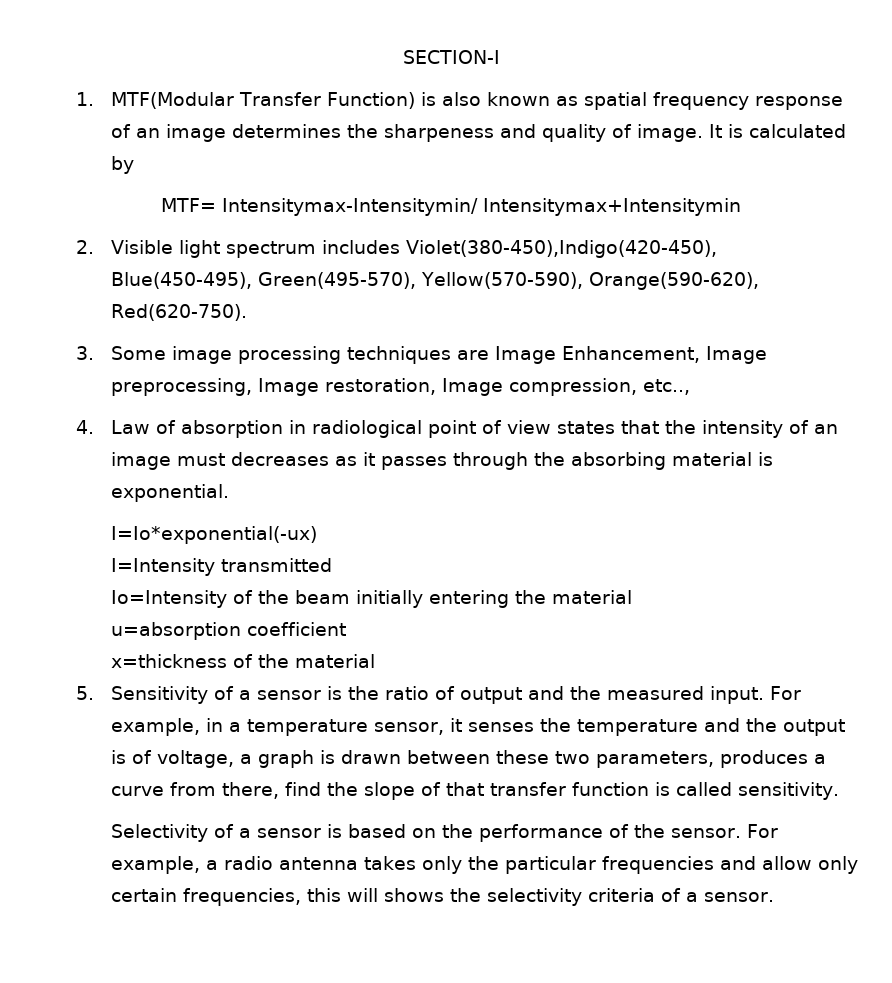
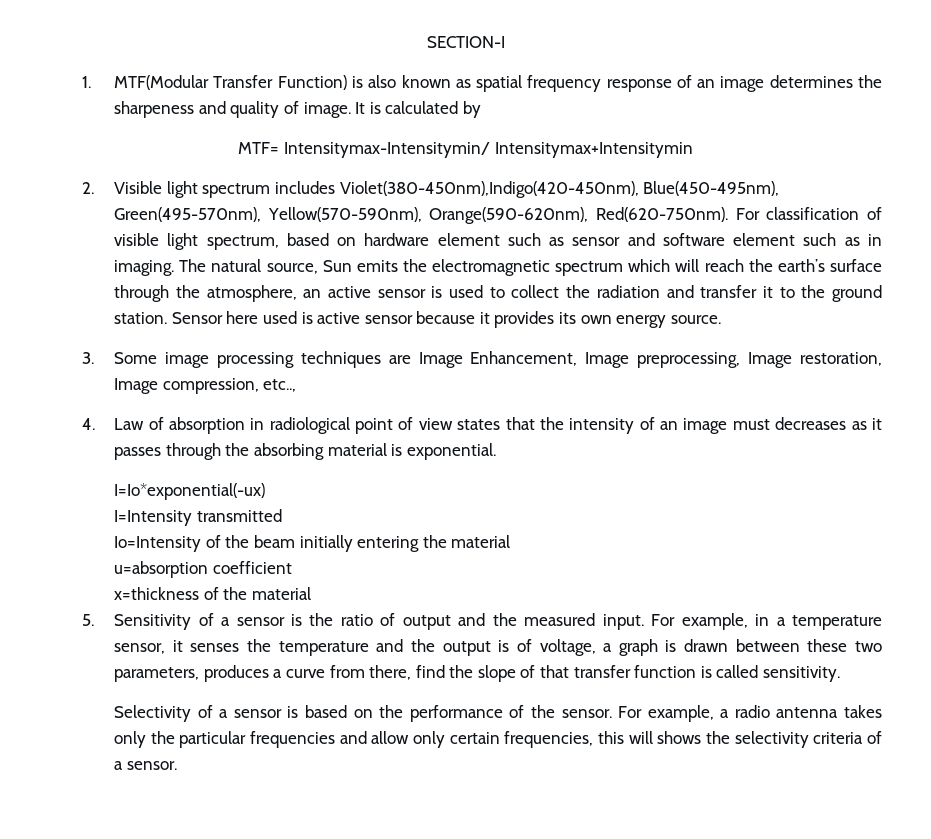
- 2. Visible light spectrum includes Violet(380-450),Indigo(420-450), Blue(450-495), Green(495-570), Yellow(570-590), Orange(590-620), Red(620-750).
+ 2. Visible light spectrum includes Violet(380-450nm),Indigo(420-450nm), Blue(450-495nm), Green(495-570nm), Yellow(570-590nm), Orange(590-620nm), Red(620-750nm). For classification of visible light spectrum, based on hardware element such as sensor and software element such as in imaging. The natural source, Sun emits the electromagnetic spectrum which will reach the earth’s surface through the atmosphere, an active sensor is used to collect the radiation and transfer it to the ground station. Sensor here used is active sensor because it provides its own energy source.

